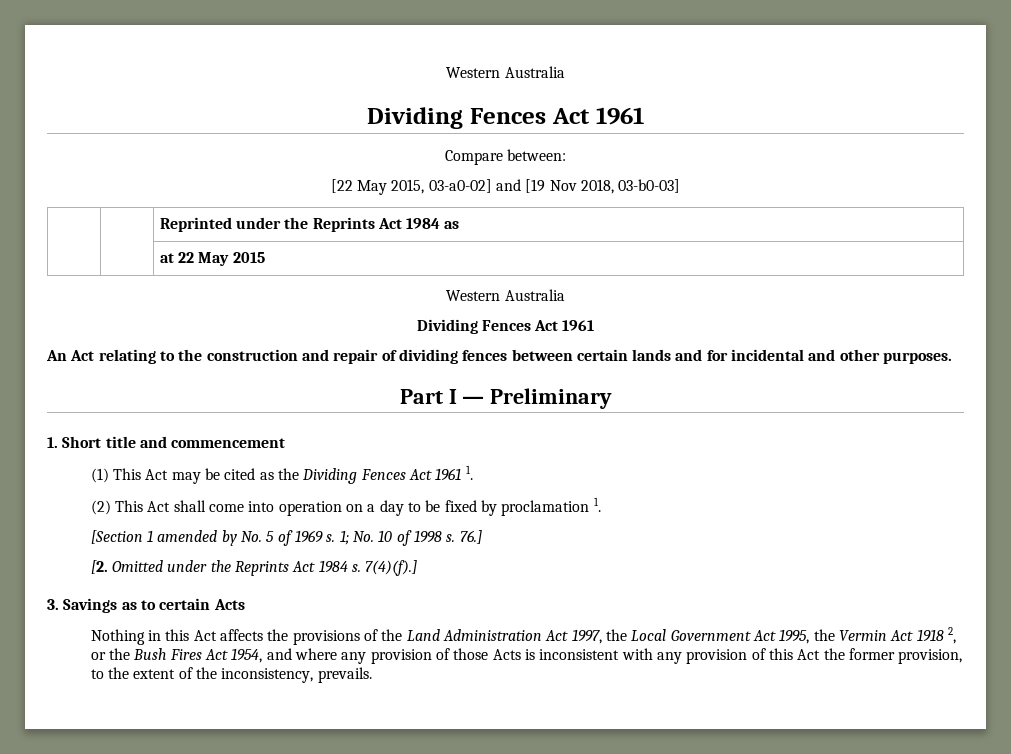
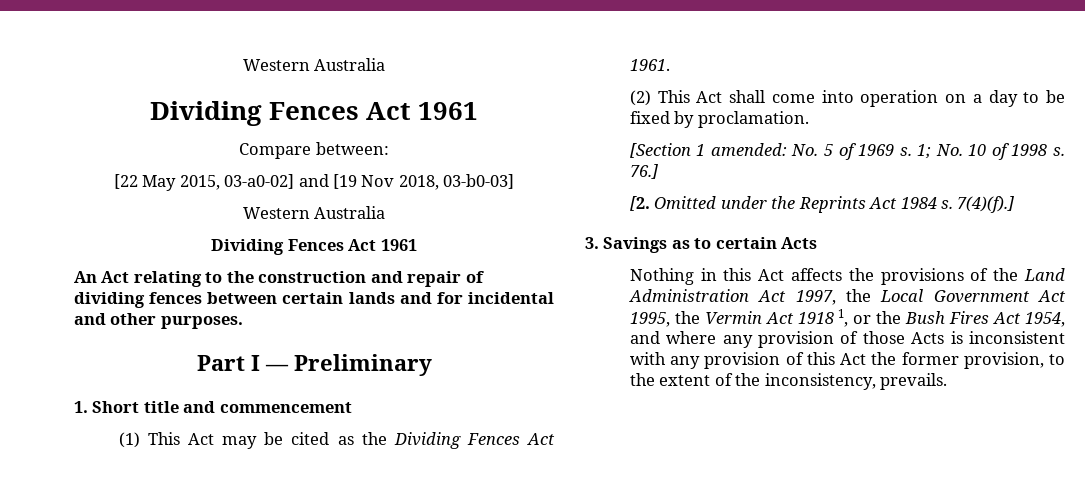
- | | Reprinted under the Reprints Act 1984 as
- | | at 22 May 2015
- (1) This Act may be cited as the Dividing Fences Act 1961 1.
+ (1) This Act may be cited as the Dividing Fences Act 1961.
- (2) This Act shall come into operation on a day to be fixed by proclamation 1.
+ (2) This Act shall come into operation on a day to be fixed by proclamation.
- [Section 1 amended by No. 5 of 1969 s.
+ [Section 1 amended: No. 5 of 1969 s.
- Nothing in this Act affects the provisions of the Land Administration Act 1997, the Local Government Act 1995, the Vermin Act 1918 2, or the Bush Fires Act 1954, and where any provision of those Acts is inconsistent with any provision of this Act the former provision, to the extent of the inconsistency, prevails.
+ Nothing in this Act affects the provisions of the Land Administration Act 1997, the Local Government Act 1995, the Vermin Act 1918 1, or the Bush Fires Act 1954, and where any provision of those Acts is inconsistent with any provision of this Act the former provision, to the extent of the inconsistency, prevails.

